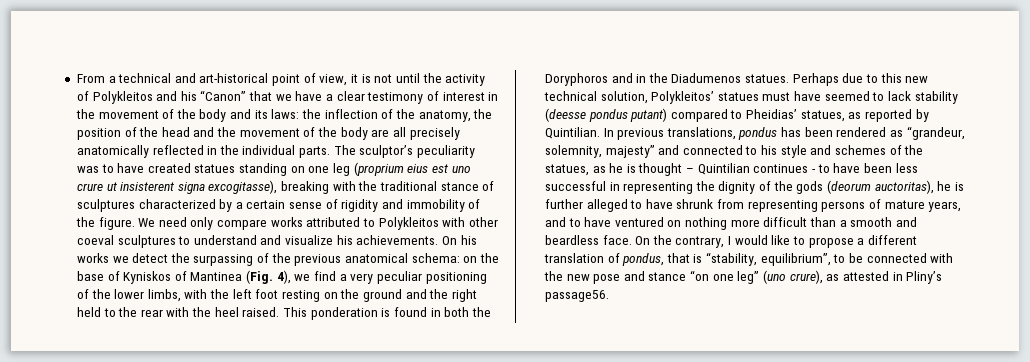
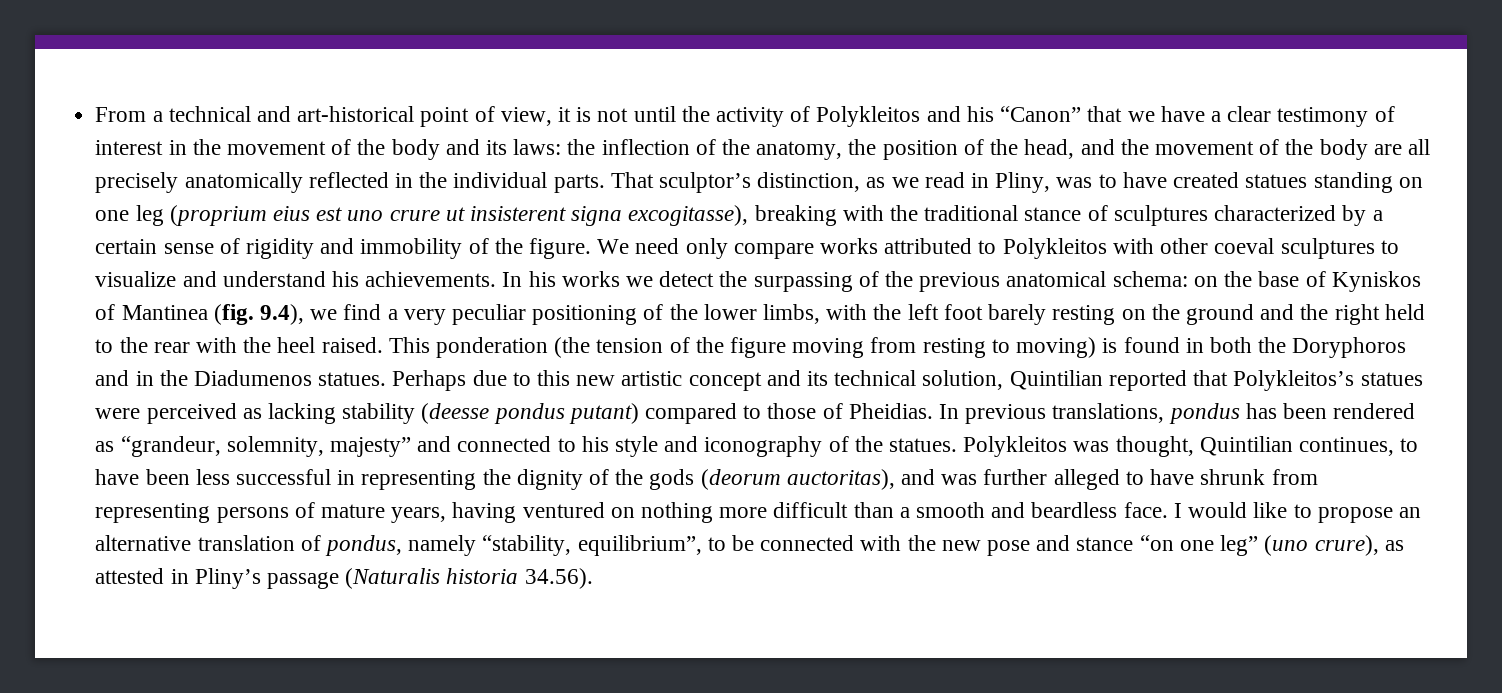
- From a technical and art-historical point of view, it is not until the activity of Polykleitos and his “Canon” that we have a clear testimony of interest in the movement of the body and its laws: the inflection of the anatomy, the position of the head and the movement of the body are all precisely anatomically reflected in the individual parts.
+ From a technical and art-historical point of view, it is not until the activity of Polykleitos and his “Canon” that we have a clear testimony of interest in the movement of the body and its laws: the inflection of the anatomy, the position of the head, and the movement of the body are all precisely anatomically reflected in the individual parts.
- The sculptor’s peculiarity was to have created statues standing on one leg (proprium eius est uno crure ut insisterent signa excogitasse), breaking with the traditional stance of sculptures characterized by a certain sense of rigidity and immobility of the figure.
+ That sculptor’s distinction, as we read in Pliny, was to have created statues standing on one leg (proprium eius est uno crure ut insisterent signa excogitasse), breaking with the traditional stance of sculptures characterized by a certain sense of rigidity and immobility of the figure.
- We need only compare works attributed to Polykleitos with other coeval sculptures to understand and visualize his achievements.
+ We need only compare works attributed to Polykleitos with other coeval sculptures to visualize and understand his achievements.
- On his works we detect the surpassing of the previous anatomical schema: on the base of Kyniskos of Mantinea (Fig. 4), we find a very peculiar positioning of the lower limbs, with the left foot resting on the ground and the right held to the rear with the heel raised.
+ In his works we detect the surpassing of the previous anatomical schema: on the base of Kyniskos of Mantinea (fig. 9.4), we find a very peculiar positioning of the lower limbs, with the left foot barely resting on the ground and the right held to the rear with the heel raised.
- This ponderation is found in both the Doryphoros and in the Diadumenos statues.
+ This ponderation (the tension of the figure moving from resting to moving) is found in both the Doryphoros and in the Diadumenos statues.
- Perhaps due to this new technical solution, Polykleitos’ statues must have seemed to lack stability (deesse pondus putant) compared to Pheidias’ statues, as reported by Quintilian.
+ Perhaps due to this new artistic concept and its technical solution, Quintilian reported that Polykleitos’s statues were perceived as lacking stability (deesse pondus putant) compared to those of Pheidias.
- In previous translations, pondus has been rendered as “grandeur, solemnity, majesty” and connected to his style and schemes of the statues, as he is thought – Quintilian continues - to have been less successful in representing the dignity of the gods (deorum auctoritas), he is further alleged to have shrunk from representing persons of mature years, and to have ventured on nothing more difficult than a smooth and beardless face.
+ In previous translations, pondus has been rendered as “grandeur, solemnity, majesty” and connected to his style and iconography of the statues. Polykleitos was thought, Quintilian continues, to have been less successful in representing the dignity of the gods (deorum auctoritas), and was further alleged to have shrunk from representing persons of mature years, having ventured on nothing more difficult than a smooth and beardless face.
- On the contrary, I would like to propose a different translation of pondus, that is “stability, equilibrium”, to be connected with the new pose and stance “on one leg” (uno crure), as attested in Pliny’s passage56.
+ I would like to propose an alternative translation of pondus, namely “stability, equilibrium”, to be connected with the new pose and stance “on one leg” (uno crure), as attested in Pliny’s passage (Naturalis historia 34.56).

